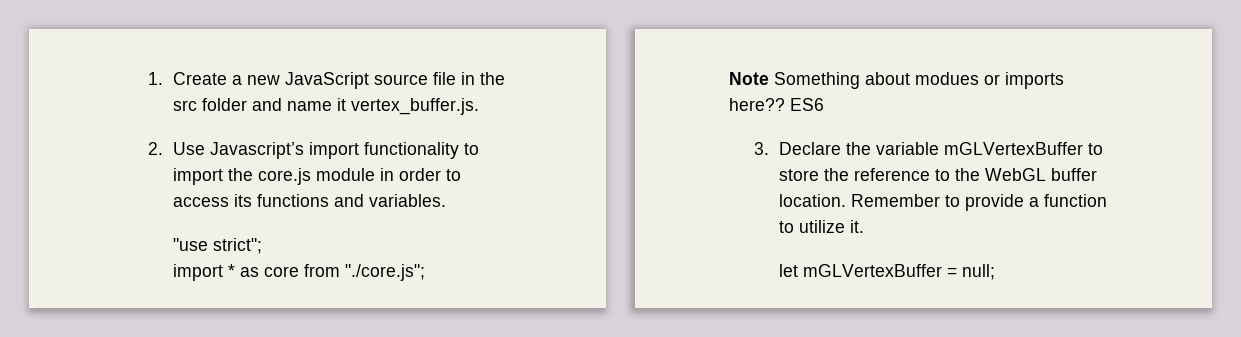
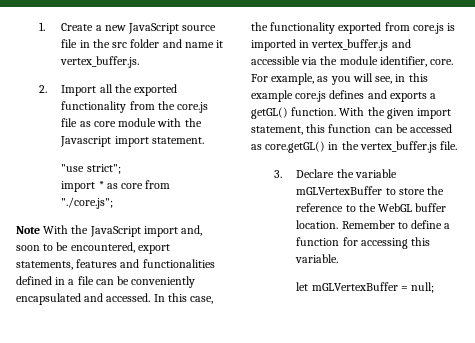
- 2. Use Javascript’s import functionality to import the core.js module in order to access its functions and variables.
+ 2. Import all the exported functionality from the core.js file as core module with the Javascript import statement.
- Note Something about modues or imports here?? ES6
+ Note With the JavaScript import and, soon to be encountered, export statements, features and functionalities defined in a file can be conveniently encapsulated and accessed. In this case, the functionality exported from core.js is imported in vertex_buffer.js and accessible via the module identifier, core. For example, as you will see, in this example core.js defines and exports a getGL() function. With the given import statement, this function can be accessed as core.getGL() in the vertex_buffer.js file.
- Remember to provide a function to utilize it.
+ Remember to define a function for accessing this variable.

